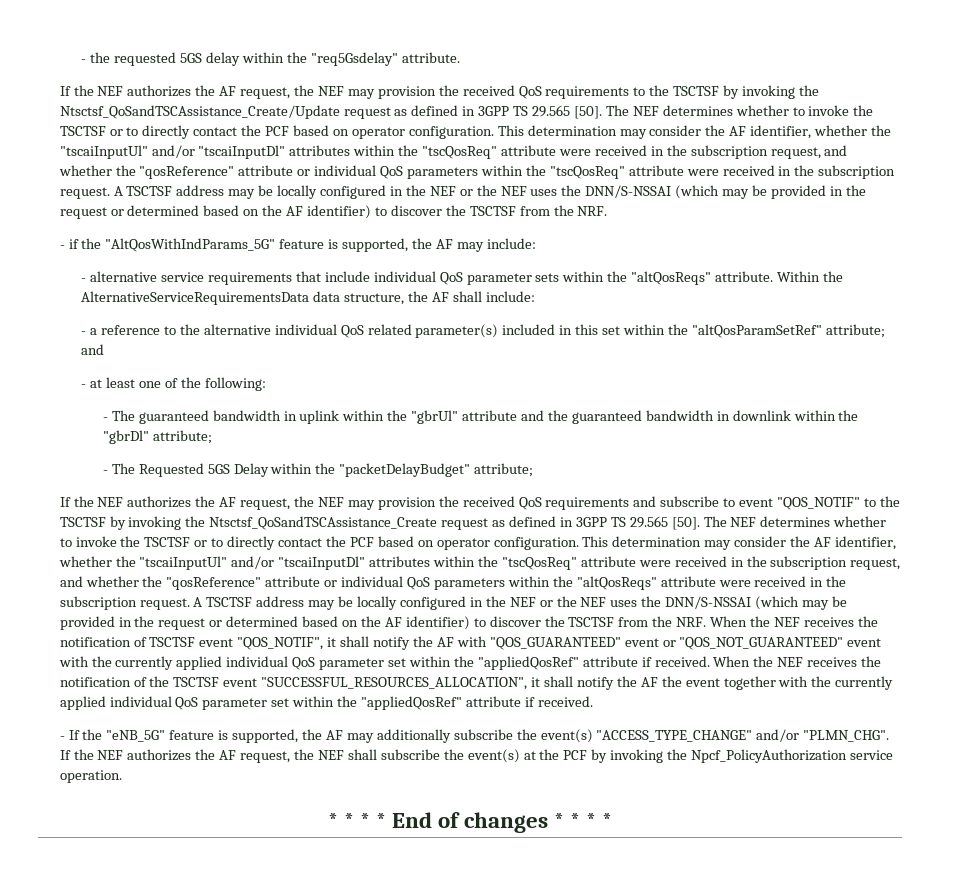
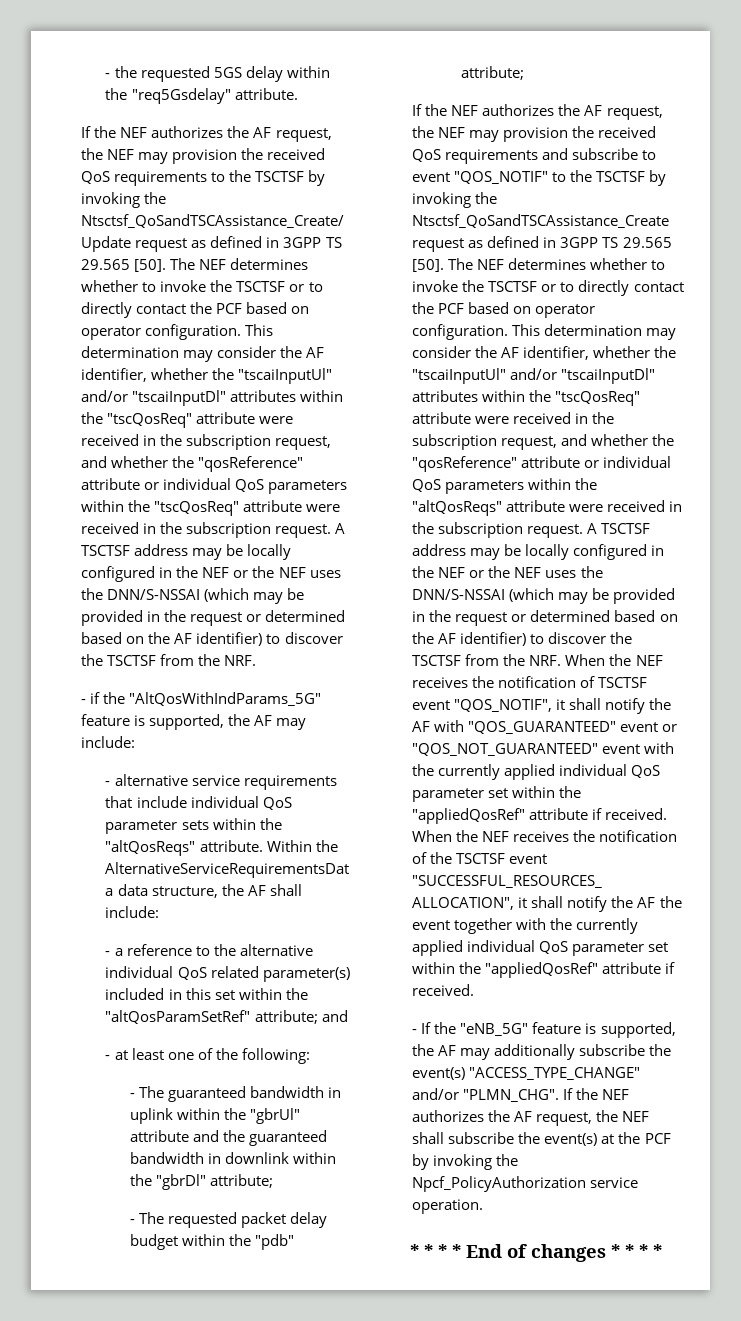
- - The Requested 5GS Delay within the "packetDelayBudget" attribute;
+ - The requested packet delay budget within the "pdb" attribute;

